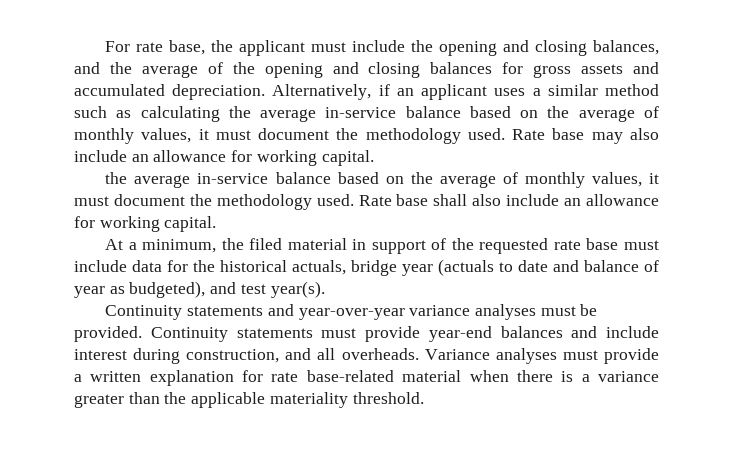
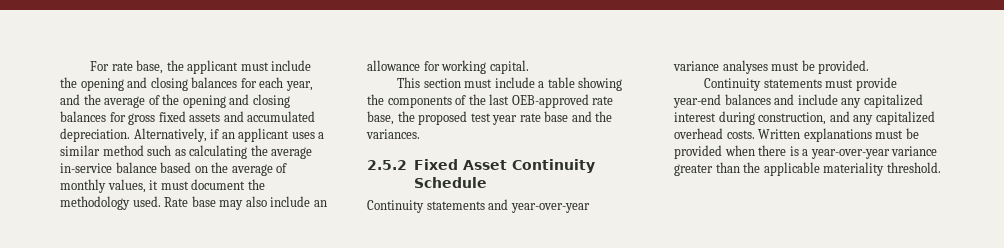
- For rate base, the applicant must include the opening and closing balances, and the average of the opening and closing balances for gross assets and accumulated depreciation.
+ For rate base, the applicant must include the opening and closing balances for each year, and the average of the opening and closing balances for gross fixed assets and accumulated depreciation.
- the average in-service balance based on the average of monthly values, it must document the methodology used. Rate base shall also include an allowance for working capital.
- At a minimum, the filed material in support of the requested rate base must include data for the historical actuals, bridge year (actuals to date and balance of year as budgeted), and test year(s).
+ This section must include a table showing the components of the last OEB-approved rate base, the proposed test year rate base and the variances.
+ 2.5.2 Fixed Asset Continuity Schedule
- Continuity statements and year-over-year variance analyses must be provided. Continuity statements must provide year-end balances and include interest during construction, and all overheads. Variance analyses must provide a written explanation for rate base-related material when there is a variance greater than the applicable materiality threshold.
+ Continuity statements and year-over-year variance analyses must be provided.
+ Continuity statements must provide year-end balances and include any capitalized interest during construction, and any capitalized overhead costs. Written explanations must be provided when there is a year-over-year variance greater than the applicable materiality threshold.

